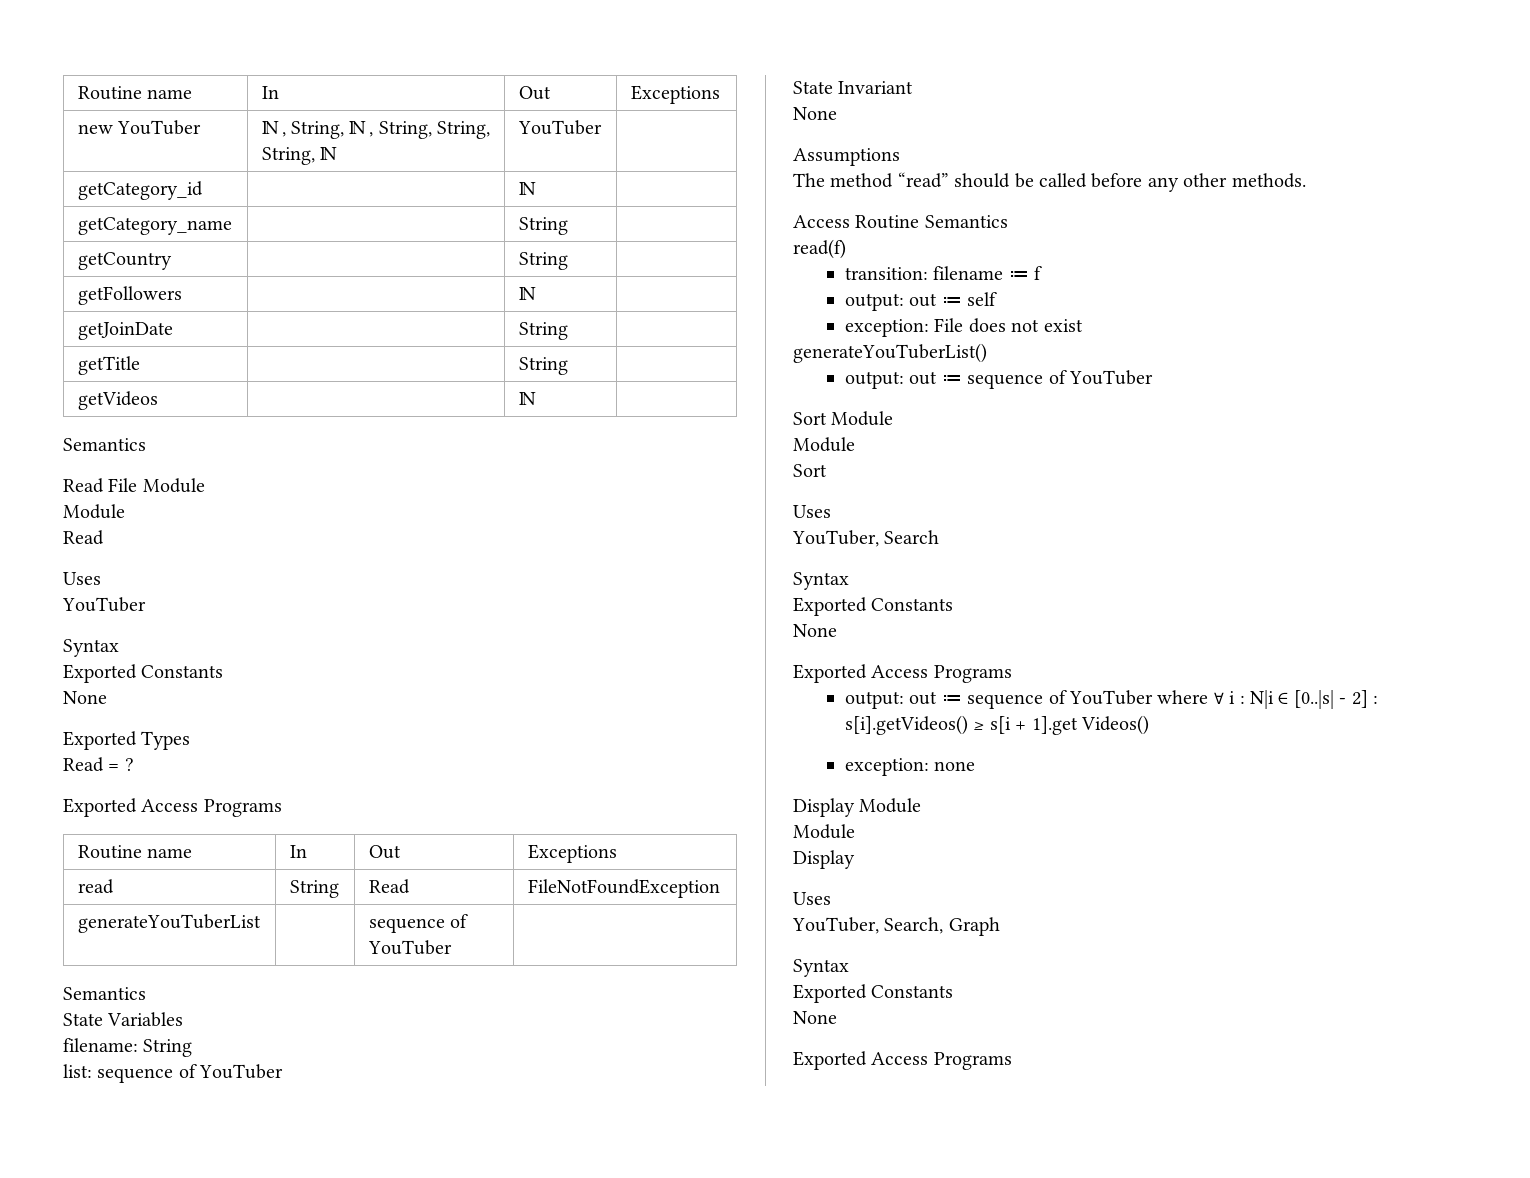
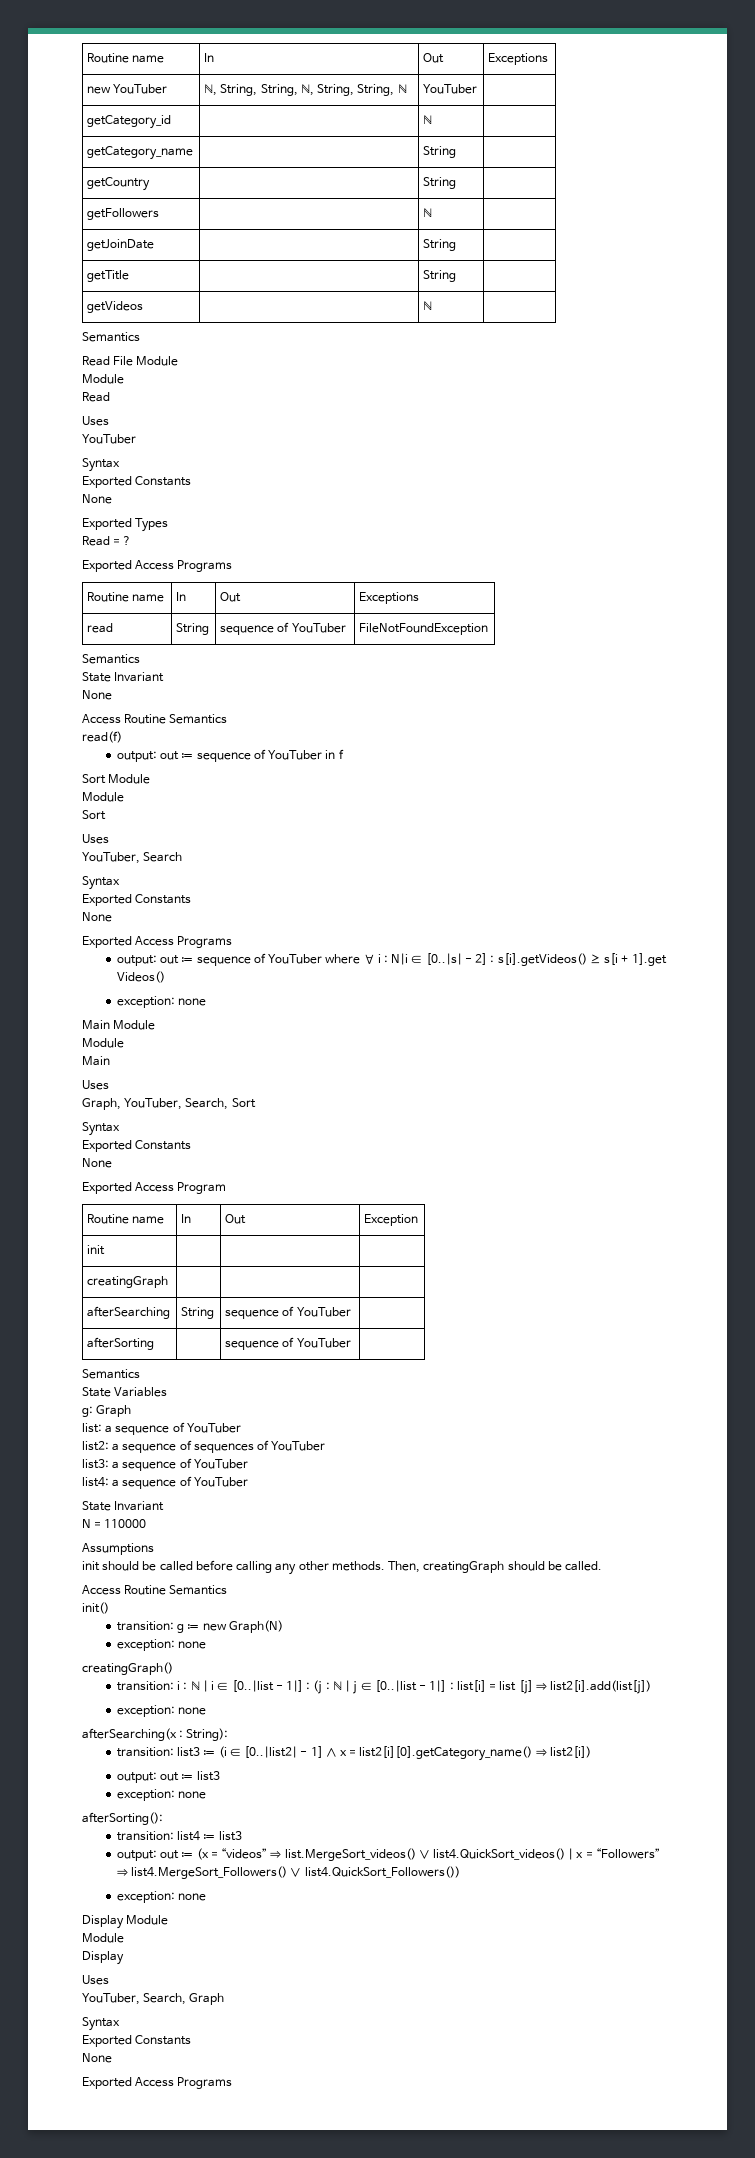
- new YouTuber | ℕ, String, ℕ, String, String, String, ℕ | YouTuber |
+ new YouTuber | ℕ, String, String, ℕ, String, String, ℕ | YouTuber |
- read | String | Read | FileNotFoundException
- generateYouTuberList | | sequence of YouTuber |
+ read | String | sequence of YouTuber | FileNotFoundException
  Semantics
- State Variables
- filename: String
- list: sequence of YouTuber
  State Invariant
  None
- Assumptions
- The method “read” should be called before any other methods.
  Access Routine Semantics
  read(f)
- transition: filename ≔ f
- output: out ≔ self
- exception: File does not exist
- generateYouTuberList()
- output: out ≔ sequence of YouTuber
+ output: out ≔ sequence of YouTuber in f
+ Main Module
+ Module
+ Main
+ Uses
+ Graph, YouTuber, Search, Sort
+ Syntax
+ Exported Constants
+ None
+ Exported Access Program
+ Routine name | In | Out | Exception
+ init | | |
+ creatingGraph | | |
+ afterSearching | String | sequence of YouTuber |
+ afterSorting | | sequence of YouTuber |
+ Semantics
+ State Variables
+ g: Graph
+ list: a sequence of YouTuber
+ list2: a sequence of sequences of YouTuber
+ list3: a sequence of YouTuber
+ list4: a sequence of YouTuber
+ State Invariant
+ N = 110000
+ Assumptions
+ init should be called before calling any other methods. Then, creatingGraph should be called.
+ Access Routine Semantics
+ init()
+ transition: g ≔ new Graph(N)
+ exception: none
+ creatingGraph()
+ transition: i : ℕ | i ∈ [0..|list - 1|] : (j : ℕ | j ∈ [0..|list - 1|] : list[i] = list [j] ⇒ list2[i].add(list[j])
+ exception: none
+ afterSearching(x : String):
+ transition: list3 ≔ (i ∈ [0..|list2| - 1] ∧ x = list2[i][0].getCategory_name() ⇒ list2[i])
+ output: out ≔ list3
+ exception: none
+ afterSorting():
+ transition: list4 ≔ list3
+ output: out ≔ (x = “videos” ⇒ list.MergeSort_videos() ∨ list4.QuickSort_videos() | x = “Followers” ⇒ list4.MergeSort_Followers() ∨ list4.QuickSort_Followers())
+ exception: none

